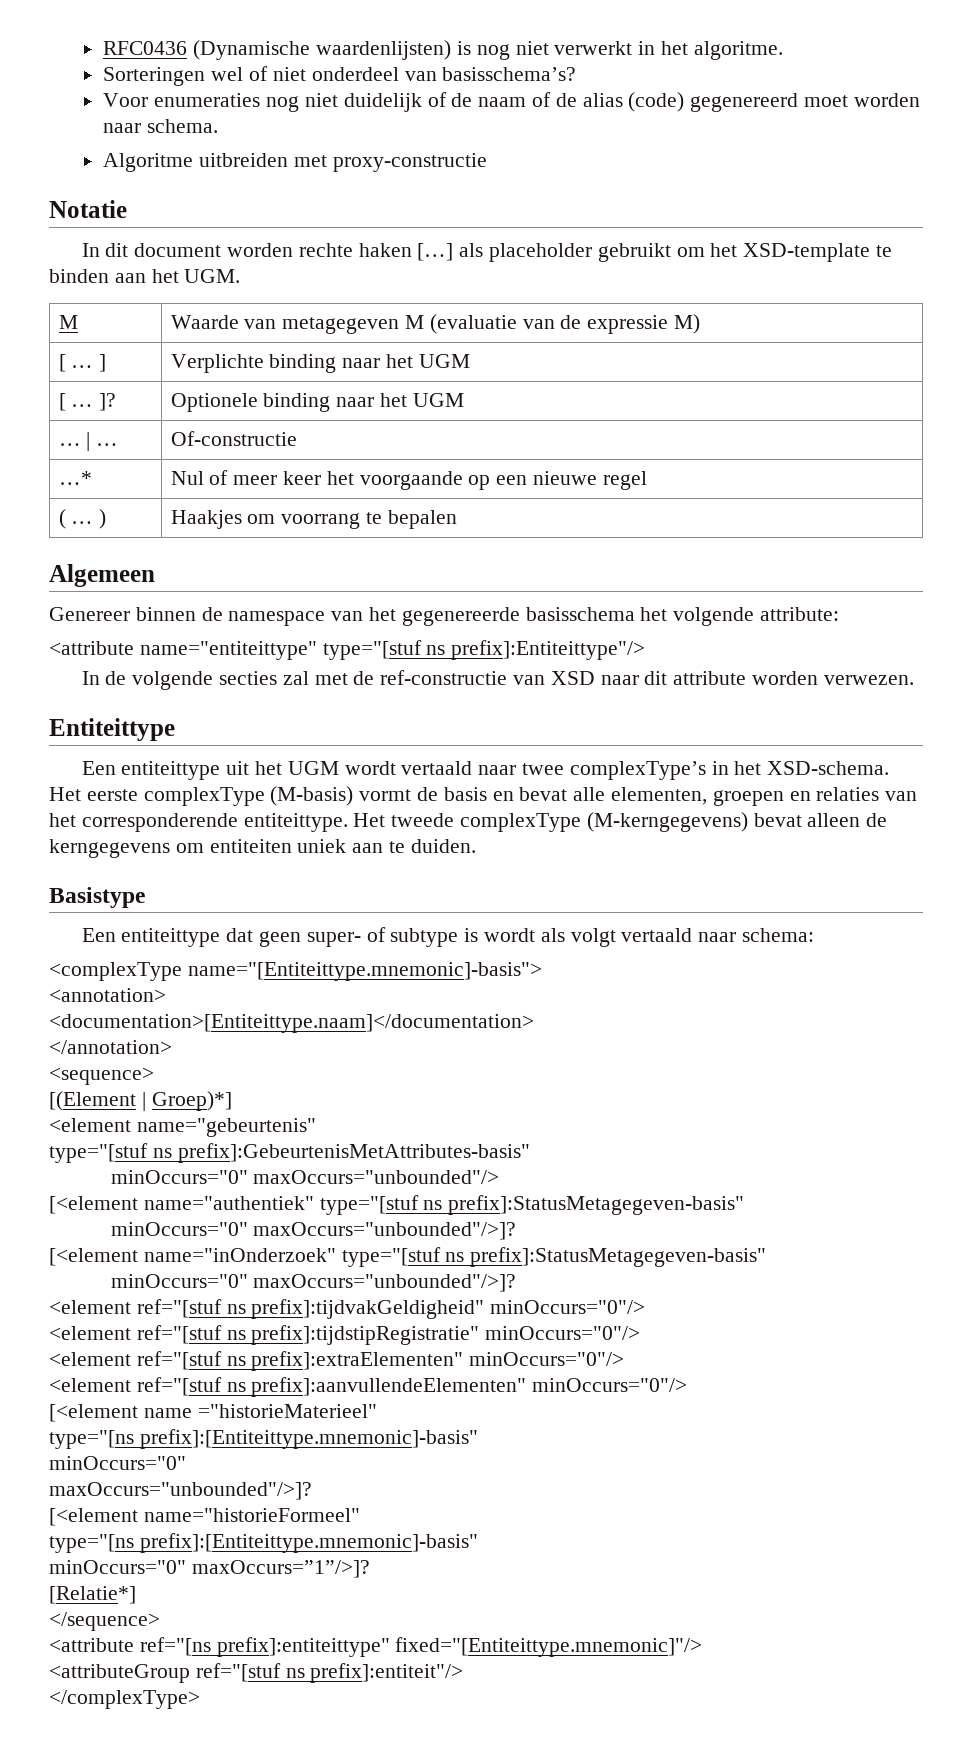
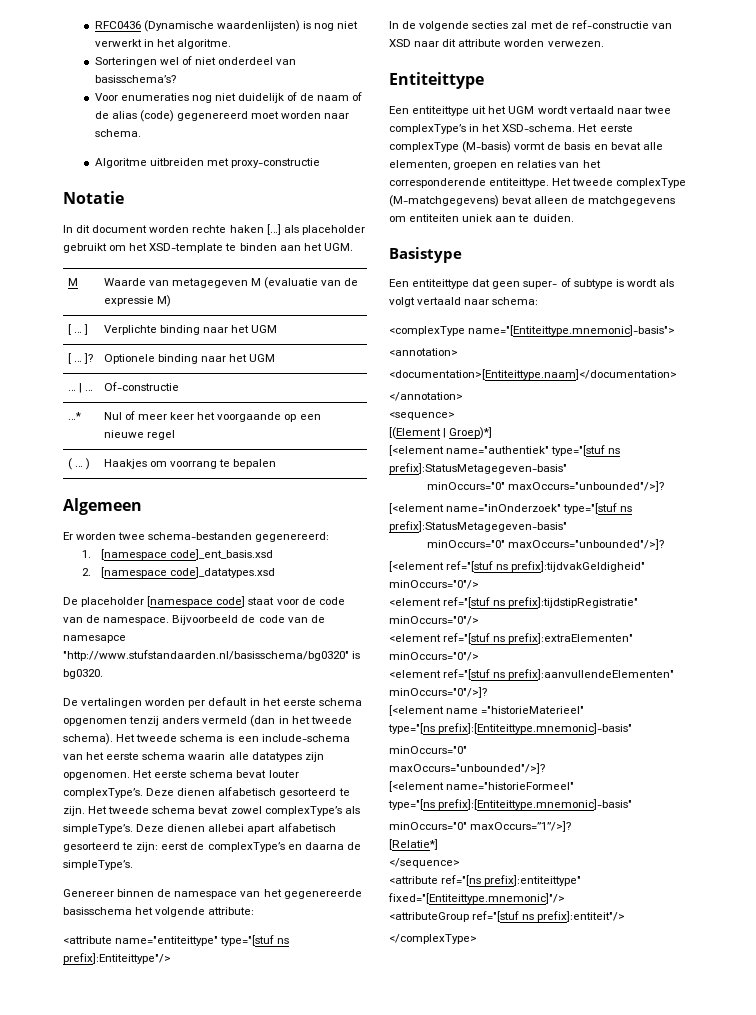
+ Er worden twee schema-bestanden gegenereerd:
+ 1. [namespace code]_ent_basis.xsd
+ 2. [namespace code]_datatypes.xsd
+ De placeholder [namespace code] staat voor de code van de namespace. Bijvoorbeeld de code van de namesapce "http://www.stufstandaarden.nl/basisschema/bg0320" is bg0320.
+ De vertalingen worden per default in het eerste schema opgenomen tenzij anders vermeld (dan in het tweede schema). Het tweede schema is een include-schema van het eerste schema waarin alle datatypes zijn opgenomen. Het eerste schema bevat louter complexType’s. Deze dienen alfabetisch gesorteerd te zijn. Het tweede schema bevat zowel complexType’s als simpleType’s. Deze dienen allebei apart alfabetisch gesorteerd te zijn: eerst de complexType’s en daarna de simpleType’s.
- Het tweede complexType (M-kerngegevens) bevat alleen de kerngegevens om entiteiten uniek aan te duiden.
+ Het tweede complexType (M-matchgegevens) bevat alleen de matchgegevens om entiteiten uniek aan te duiden.
- <element name="gebeurtenis"
- type="[stuf ns prefix]:GebeurtenisMetAttributes-basis"
- minOccurs="0" maxOccurs="unbounded"/>
- <element ref="[stuf ns prefix]:tijdvakGeldigheid" minOccurs="0"/>
+ [<element ref="[stuf ns prefix]:tijdvakGeldigheid" minOccurs="0"/>
- <element ref="[stuf ns prefix]:aanvullendeElementen" minOccurs="0"/>
+ <element ref="[stuf ns prefix]:aanvullendeElementen" minOccurs="0"/>]?

